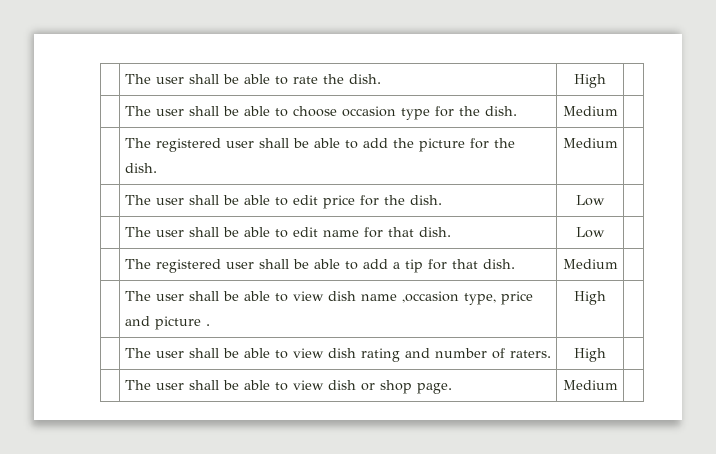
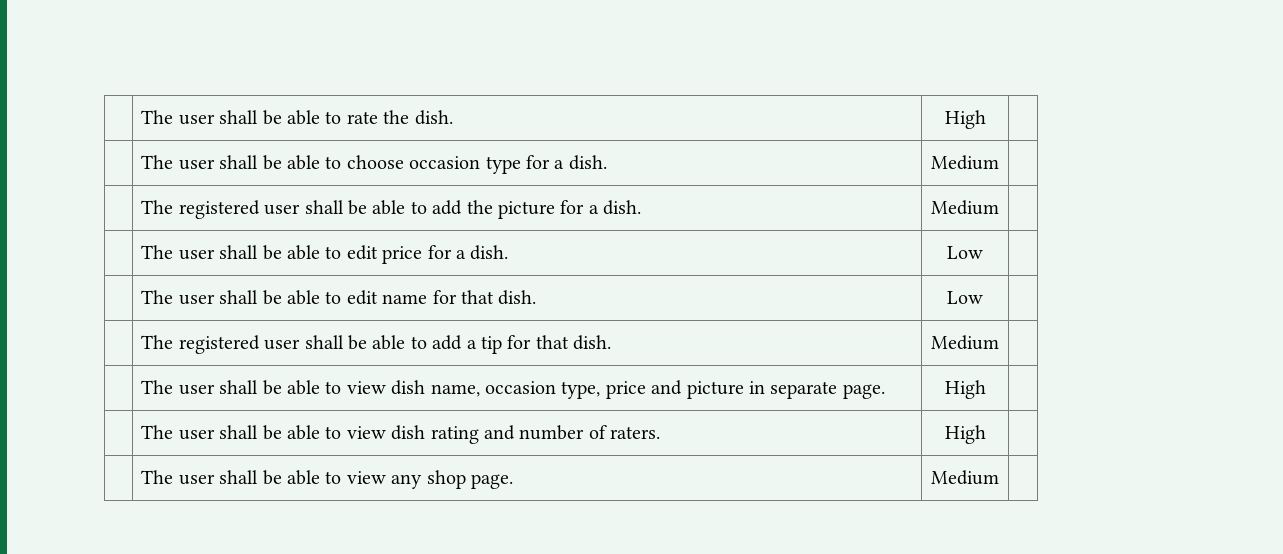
- | The user shall be able to choose occasion type for the dish. | Medium |
+ | The user shall be able to choose occasion type for a dish. | Medium |
- | The registered user shall be able to add the picture for the dish. | Medium |
+ | The registered user shall be able to add the picture for a dish. | Medium |
- | The user shall be able to edit price for the dish. | Low |
+ | The user shall be able to edit price for a dish. | Low |
- | The user shall be able to view dish name ,occasion type, price and picture . | High |
+ | The user shall be able to view dish name, occasion type, price and picture in separate page. | High |
- | The user shall be able to view dish or shop page. | Medium |
+ | The user shall be able to view any shop page. | Medium |

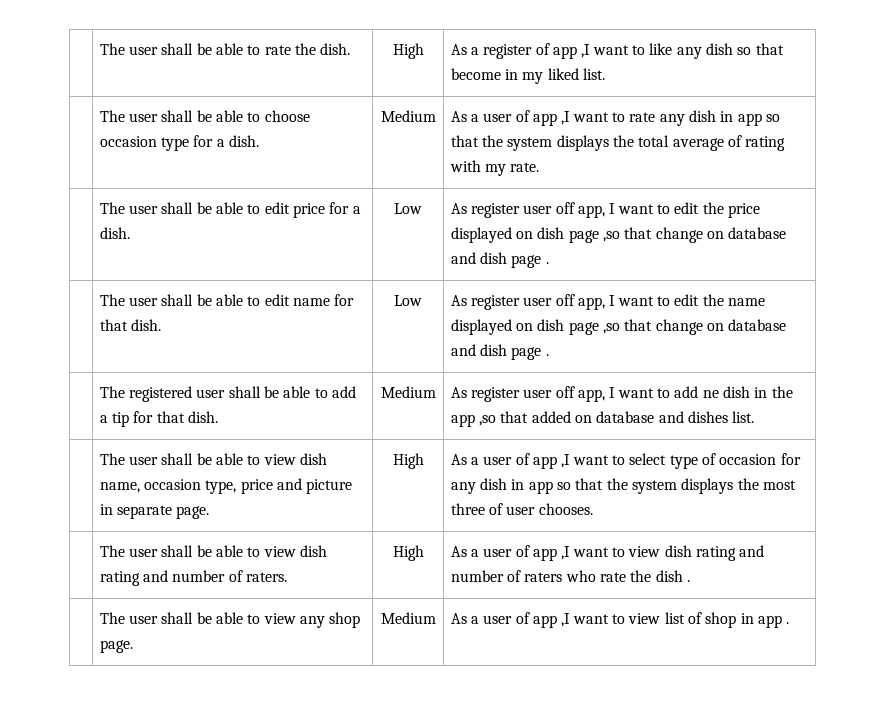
- | The user shall be able to rate the dish. | High |
+ | The user shall be able to rate the dish. | High | As a register of app ,I want to like any dish so that become in my liked list.
- | The user shall be able to choose occasion type for a dish. | Medium |
- | The registered user shall be able to add the picture for a dish. | Medium |
+ | The user shall be able to choose occasion type for a dish. | Medium | As a user of app ,I want to rate any dish in app so that the system displays the total average of rating with my rate.
- | The user shall be able to edit price for a dish. | Low |
+ | The user shall be able to edit price for a dish. | Low | As register user off app, I want to edit the price displayed on dish page ,so that change on database and dish page .
- | The user shall be able to edit name for that dish. | Low |
+ | The user shall be able to edit name for that dish. | Low | As register user off app, I want to edit the name displayed on dish page ,so that change on database and dish page .
- | The registered user shall be able to add a tip for that dish. | Medium |
+ | The registered user shall be able to add a tip for that dish. | Medium | As register user off app, I want to add ne dish in the app ,so that added on database and dishes list.
+ As a user of app ,I want to select type of occasion for any dish in app so that the system displays the most three of user chooses.
- | The user shall be able to view dish rating and number of raters. | High |
+ | The user shall be able to view dish rating and number of raters. | High | As a user of app ,I want to view dish rating and number of raters who rate the dish .
- | The user shall be able to view any shop page. | Medium |
+ | The user shall be able to view any shop page. | Medium | As a user of app ,I want to view list of shop in app .

